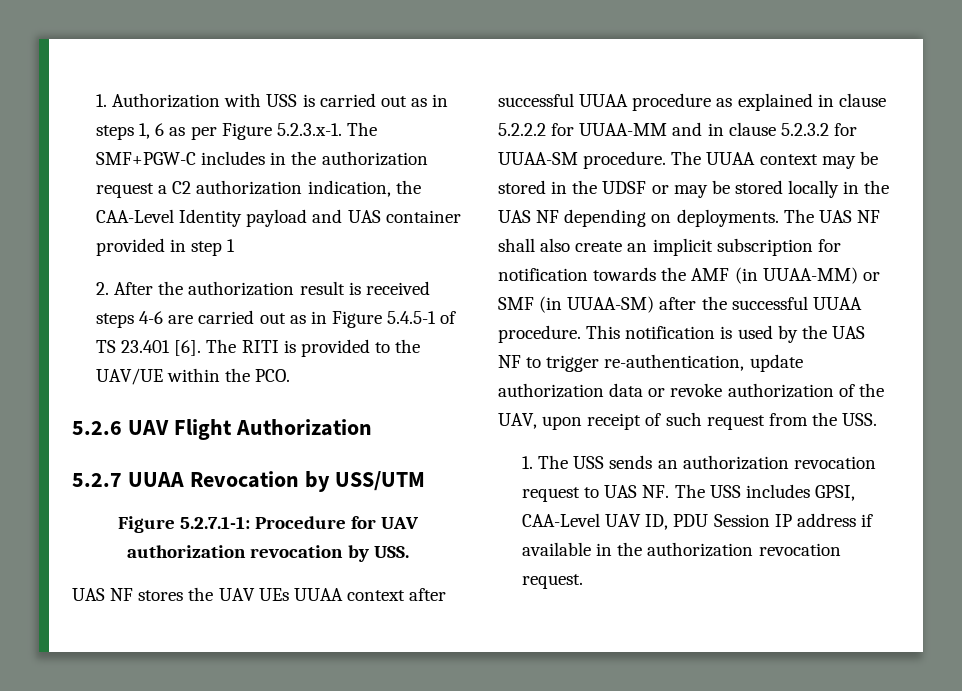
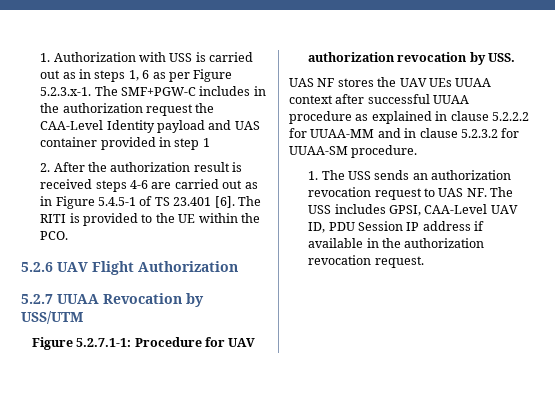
- 1. Authorization with USS is carried out as in steps 1, 6 as per Figure 5.2.3.x-1. The SMF+PGW-C includes in the authorization request a C2 authorization indication, the CAA-Level Identity payload and UAS container provided in step 1
+ 1. Authorization with USS is carried out as in steps 1, 6 as per Figure 5.2.3.x-1. The SMF+PGW-C includes in the authorization request the CAA-Level Identity payload and UAS container provided in step 1
- The RITI is provided to the UAV/UE within the PCO.
+ The RITI is provided to the UE within the PCO.
- The UUAA context may be stored in the UDSF or may be stored locally in the UAS NF depending on deployments. The UAS NF shall also create an implicit subscription for notification towards the AMF (in UUAA-MM) or SMF (in UUAA-SM) after the successful UUAA procedure. This notification is used by the UAS NF to trigger re-authentication, update authorization data or revoke authorization of the UAV, upon receipt of such request from the USS.

